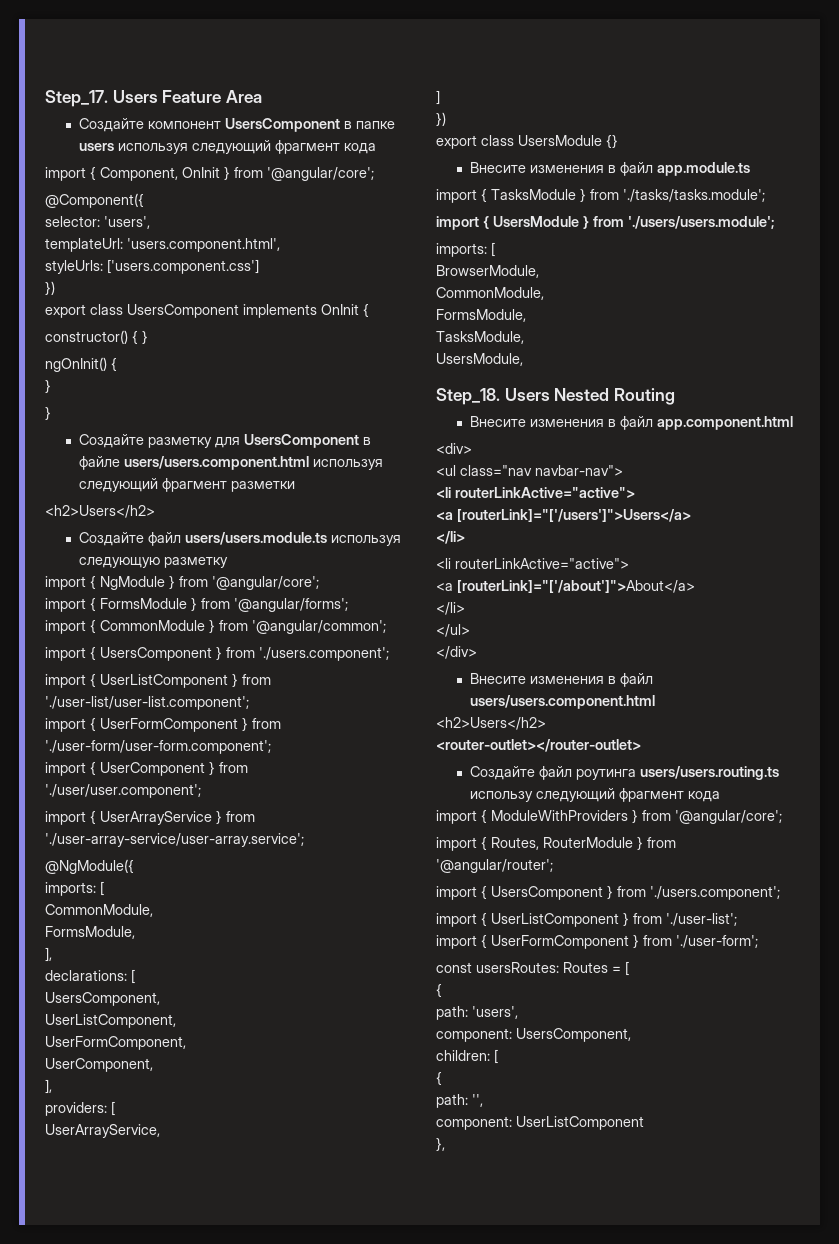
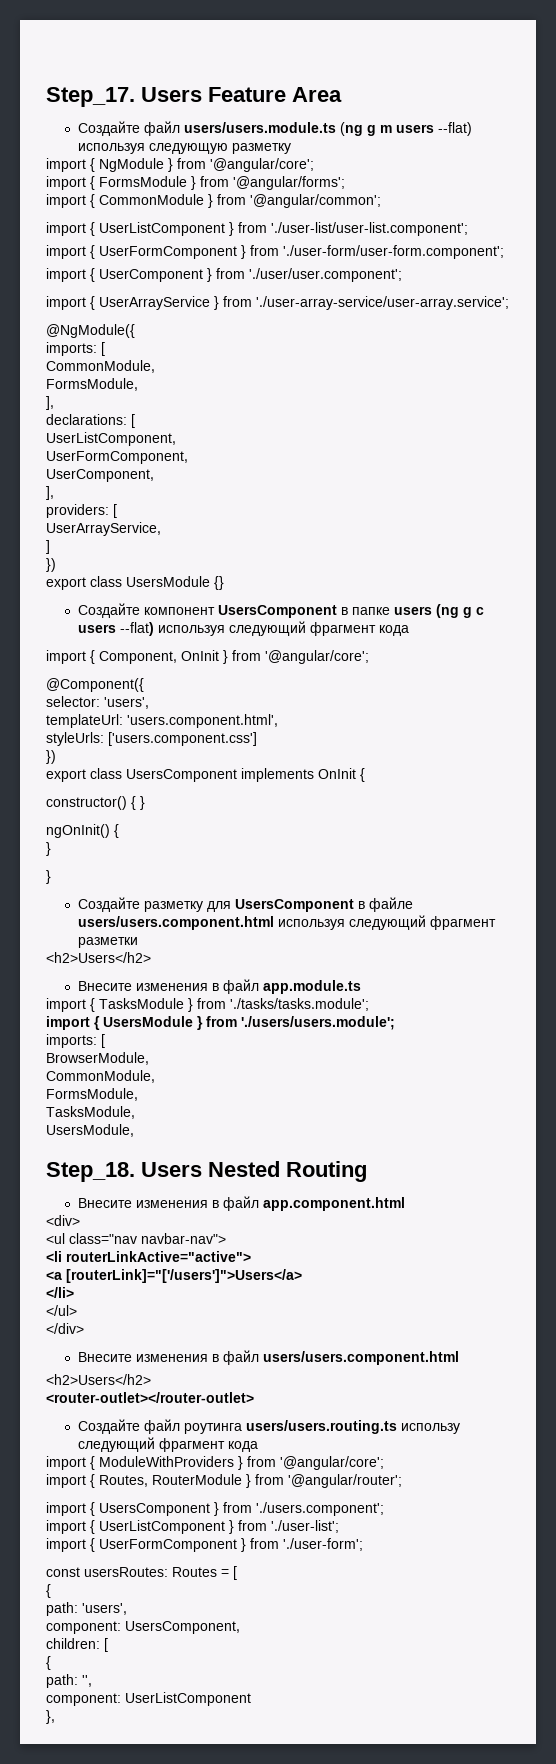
+ Создайте файл users/users.module.ts (ng g m users --flat) используя следующую разметку
+ import { NgModule } from '@angular/core';
+ import { FormsModule } from '@angular/forms';
+ import { CommonModule } from '@angular/common';
+ import { UserListComponent } from './user-list/user-list.component';
+ import { UserFormComponent } from './user-form/user-form.component';
+ import { UserComponent } from './user/user.component';
+ import { UserArrayService } from './user-array-service/user-array.service';
+ @NgModule({
+ imports: [
+ CommonModule,
+ FormsModule,
+ ],
+ declarations: [
+ UserListComponent,
+ UserFormComponent,
+ UserComponent,
+ ],
+ providers: [
+ UserArrayService,
+ ]
+ })
+ export class UsersModule {}
- Создайте компонент UsersComponent в папке users используя следующий фрагмент кода
+ Создайте компонент UsersComponent в папке users (ng g c users --flat) используя следующий фрагмент кода
- Создайте файл users/users.module.ts используя следующую разметку
- import { NgModule } from '@angular/core';
- import { FormsModule } from '@angular/forms';
- import { CommonModule } from '@angular/common';
- import { UsersComponent } from './users.component';
- import { UserListComponent } from './user-list/user-list.component';
- import { UserFormComponent } from './user-form/user-form.component';
- import { UserComponent } from './user/user.component';
- import { UserArrayService } from './user-array-service/user-array.service';
- @NgModule({
- imports: [
- CommonModule,
- FormsModule,
- ],
- declarations: [
- UsersComponent,
- UserListComponent,
- UserFormComponent,
- UserComponent,
- ],
- providers: [
- UserArrayService,
- ]
- })
- export class UsersModule {}
  <a [routerLink]="['/users']">Users</a>
- </li>
- <li routerLinkActive="active">
- <a [routerLink]="['/about']">About</a>

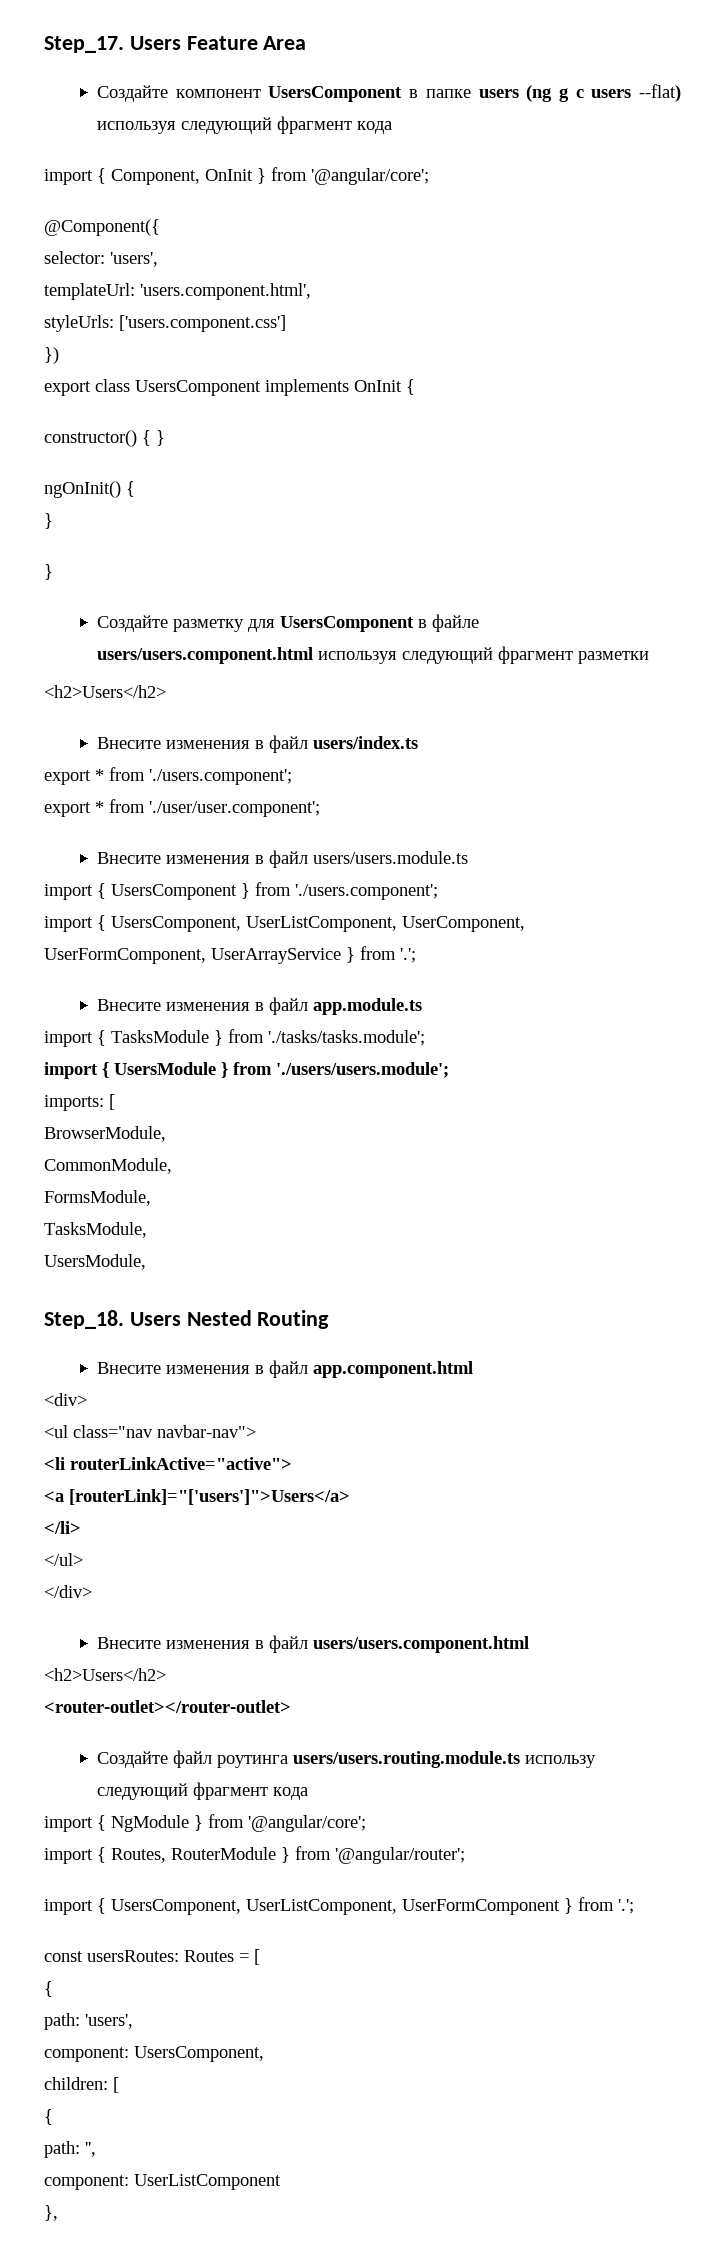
- Создайте файл users/users.module.ts (ng g m users --flat) используя следующую разметку
- import { NgModule } from '@angular/core';
- import { FormsModule } from '@angular/forms';
- import { CommonModule } from '@angular/common';
- import { UserListComponent } from './user-list/user-list.component';
- import { UserFormComponent } from './user-form/user-form.component';
- import { UserComponent } from './user/user.component';
- import { UserArrayService } from './user-array-service/user-array.service';
- @NgModule({
- imports: [
- CommonModule,
- FormsModule,
- ],
- declarations: [
- UserListComponent,
- UserFormComponent,
- UserComponent,
- ],
- providers: [
- UserArrayService,
- ]
- })
- export class UsersModule {}
+ Внесите изменения в файл users/index.ts
+ export * from './users.component';
+ export * from './user/user.component';
+ Внесите изменения в файл users/users.module.ts
+ import { UsersComponent } from './users.component';
+ import { UsersComponent, UserListComponent, UserComponent, UserFormComponent, UserArrayService } from '.';
- <a [routerLink]="['/users']">Users</a>
+ <a [routerLink]="['users']">Users</a>
- Создайте файл роутинга users/users.routing.ts использу следующий фрагмент кода
+ Создайте файл роутинга users/users.routing.module.ts использу следующий фрагмент кода
- import { ModuleWithProviders } from '@angular/core';
+ import { NgModule } from '@angular/core';
- import { UsersComponent } from './users.component';
- import { UserListComponent } from './user-list';
- import { UserFormComponent } from './user-form';
+ import { UsersComponent, UserListComponent, UserFormComponent } from '.';

